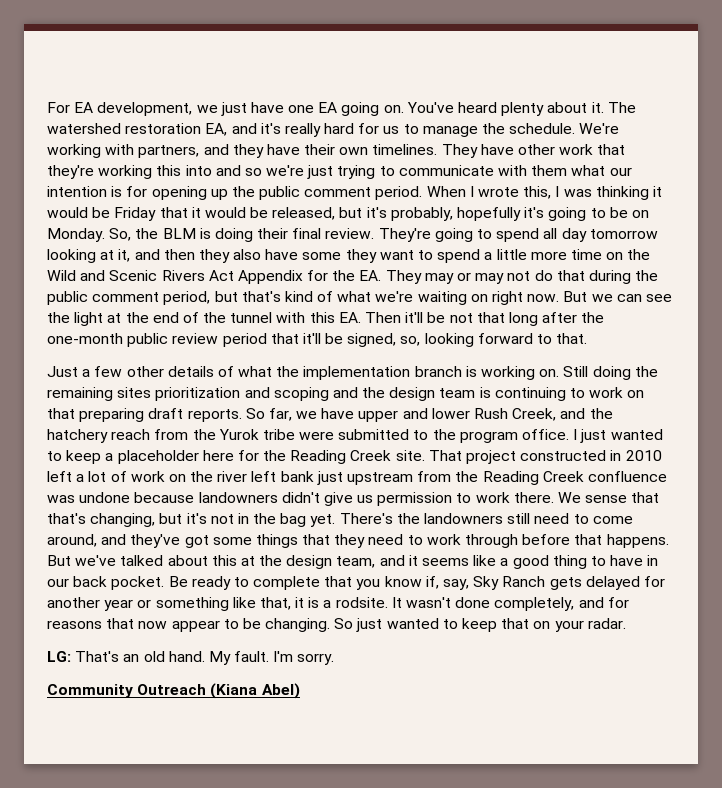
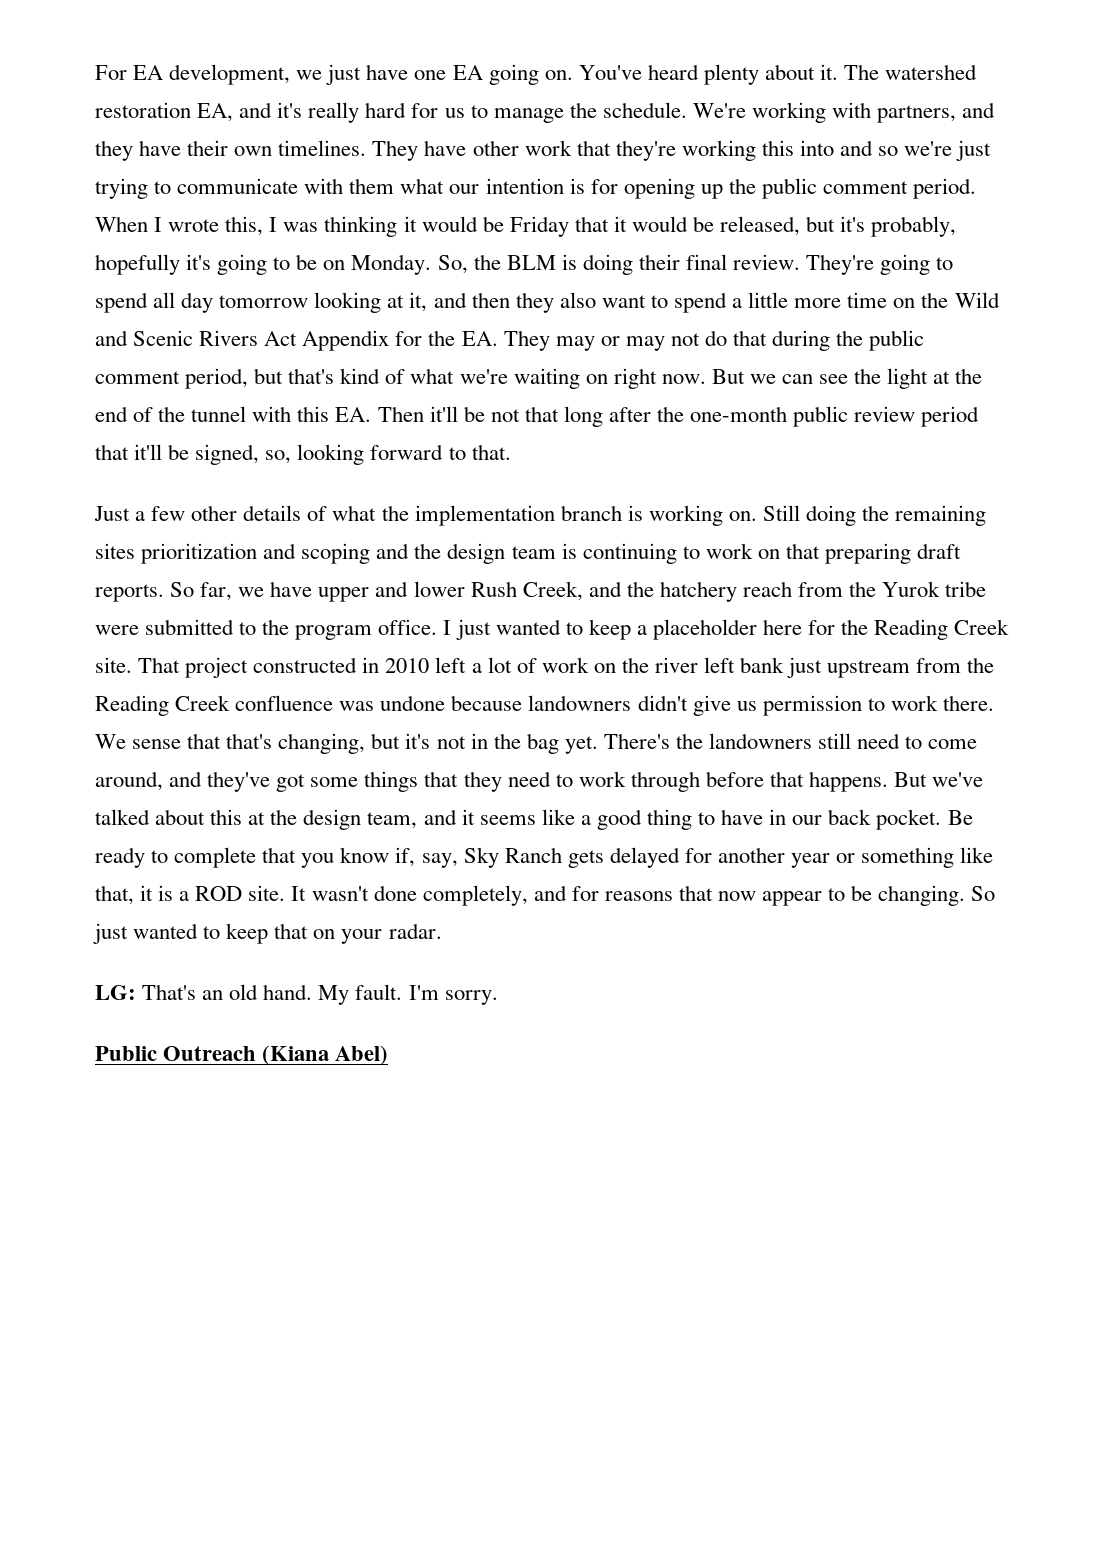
- They're going to spend all day tomorrow looking at it, and then they also have some they want to spend a little more time on the Wild and Scenic Rivers Act Appendix for the EA. They may or may not do that during the public comment period, but that's kind of what we're waiting on right now.
+ They're going to spend all day tomorrow looking at it, and then they also want to spend a little more time on the Wild and Scenic Rivers Act Appendix for the EA. They may or may not do that during the public comment period, but that's kind of what we're waiting on right now.
- Be ready to complete that you know if, say, Sky Ranch gets delayed for another year or something like that, it is a rodsite.
+ Be ready to complete that you know if, say, Sky Ranch gets delayed for another year or something like that, it is a ROD site.
- Community Outreach (Kiana Abel)
+ Public Outreach (Kiana Abel)

